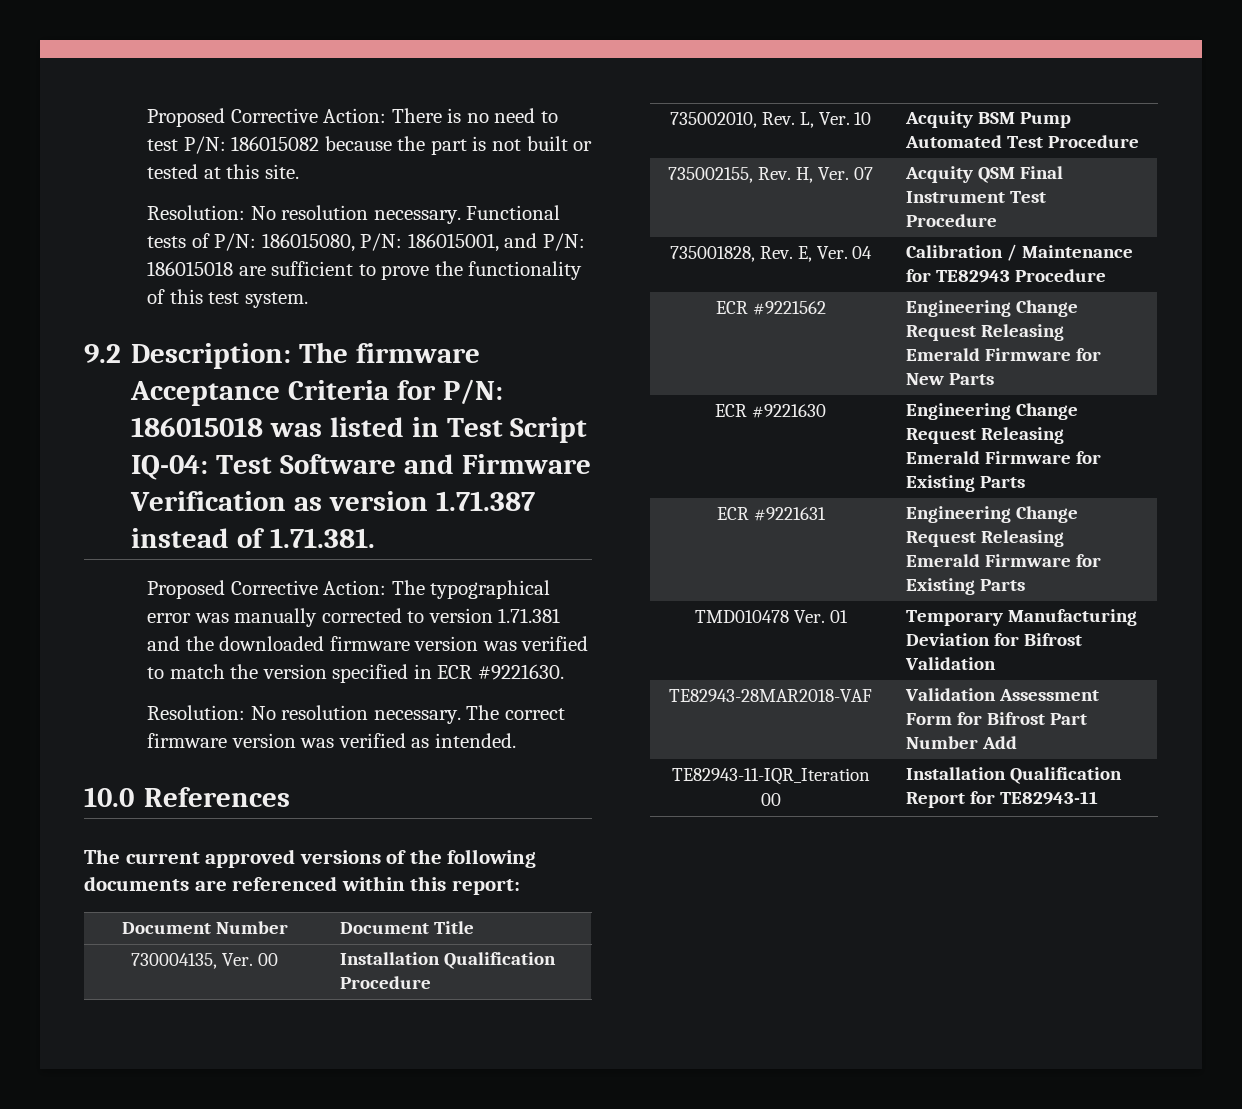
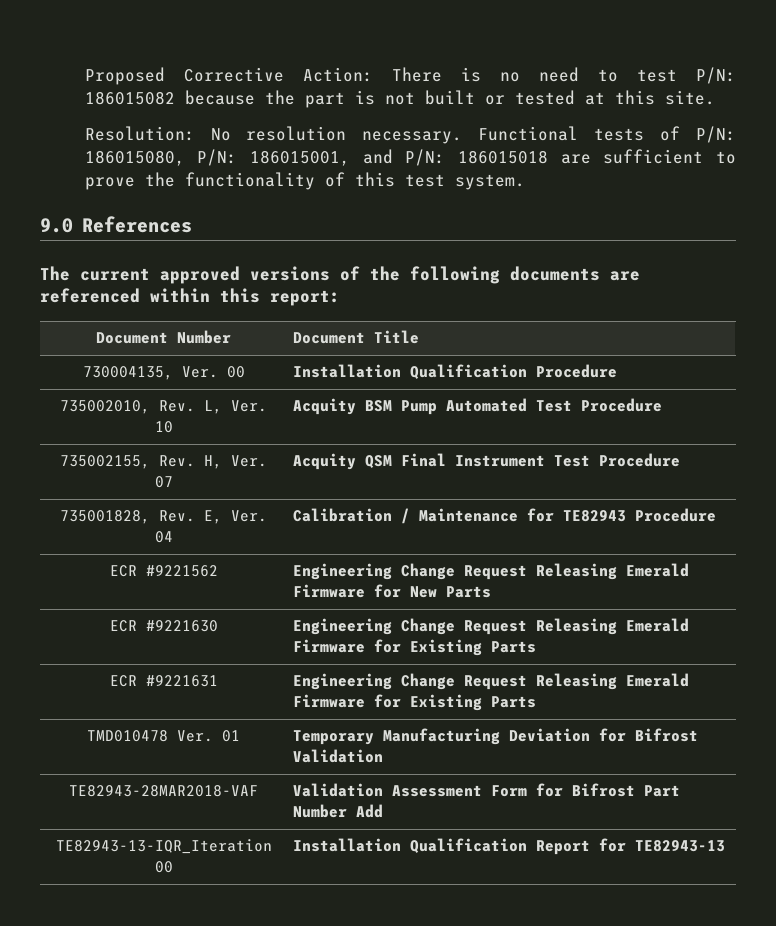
- 9.2 Description: The firmware Acceptance Criteria for P/N: 186015018 was listed in Test Script IQ-04: Test Software and Firmware Verification as version 1.71.387 instead of 1.71.381.
- Proposed Corrective Action: The typographical error was manually corrected to version 1.71.381 and the downloaded firmware version was verified to match the version specified in ECR #9221630.
- Resolution: No resolution necessary. The correct firmware version was verified as intended.
- 10.0 References
+ 9.0 References
- TE82943-11-IQR_Iteration 00 | Installation Qualification Report for TE82943-11
+ TE82943-13-IQR_Iteration 00 | Installation Qualification Report for TE82943-13

